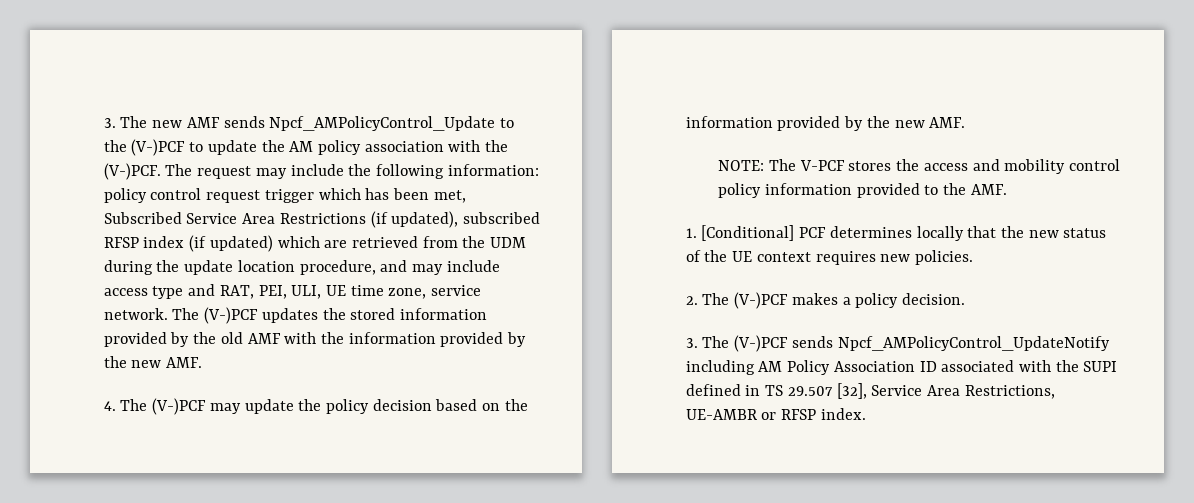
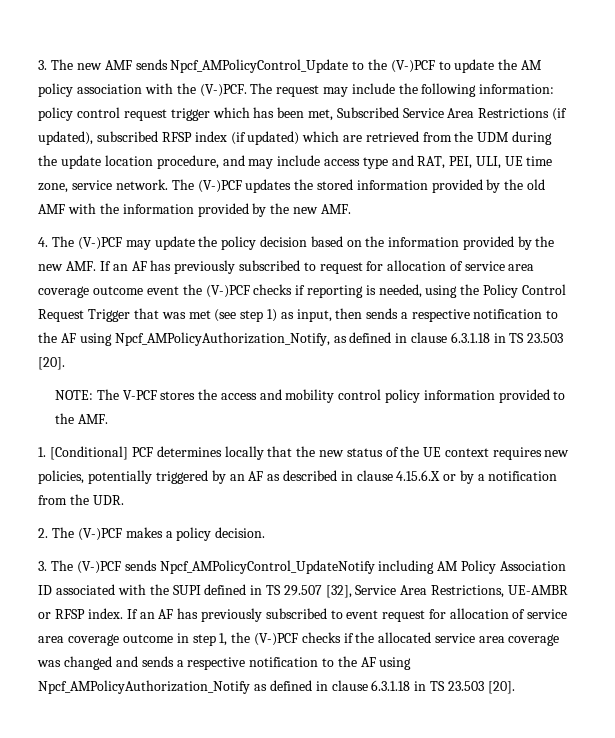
- 4. The (V-)PCF may update the policy decision based on the information provided by the new AMF.
+ 4. The (V-)PCF may update the policy decision based on the information provided by the new AMF. If an AF has previously subscribed to request for allocation of service area coverage outcome event the (V-)PCF checks if reporting is needed, using the Policy Control Request Trigger that was met (see step 1) as input, then sends a respective notification to the AF using Npcf_AMPolicyAuthorization_Notify, as defined in clause 6.3.1.18 in TS 23.503 [20].
- 1. [Conditional] PCF determines locally that the new status of the UE context requires new policies.
+ 1. [Conditional] PCF determines locally that the new status of the UE context requires new policies, potentially triggered by an AF as described in clause 4.15.6.X or by a notification from the UDR.
+ If an AF has previously subscribed to event request for allocation of service area coverage outcome in step 1, the (V-)PCF checks if the allocated service area coverage was changed and sends a respective notification to the AF using Npcf_AMPolicyAuthorization_Notify as defined in clause 6.3.1.18 in TS 23.503 [20].

